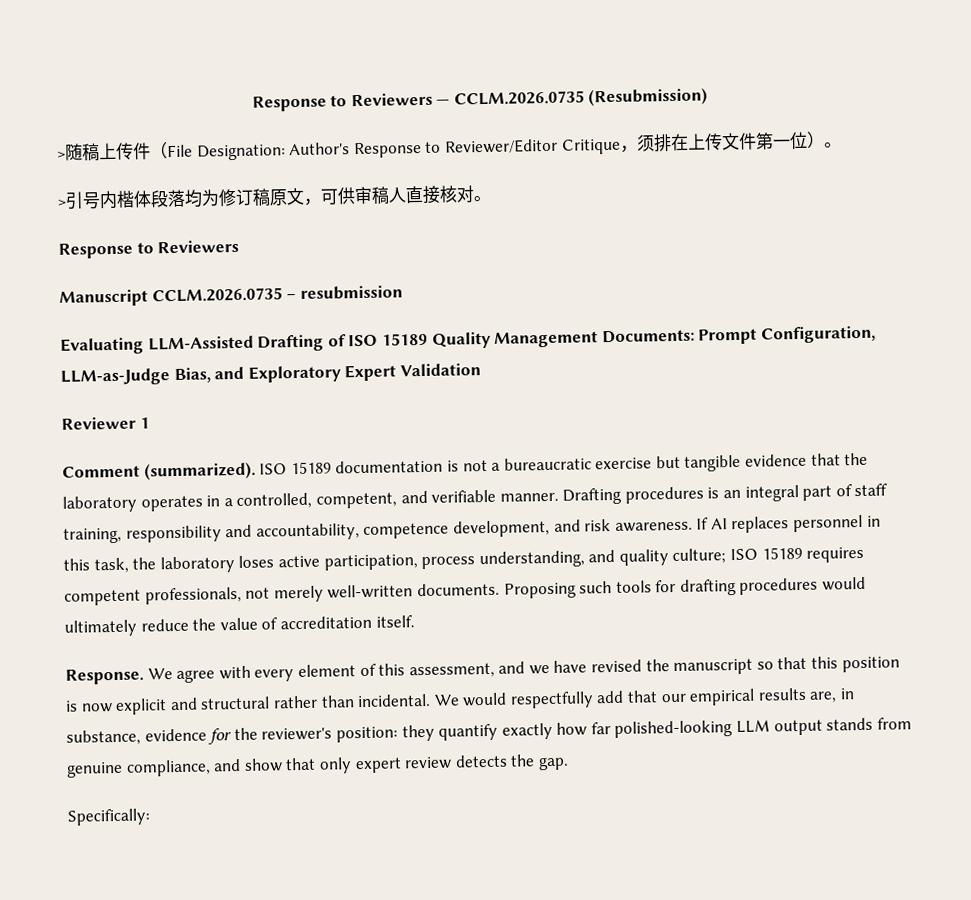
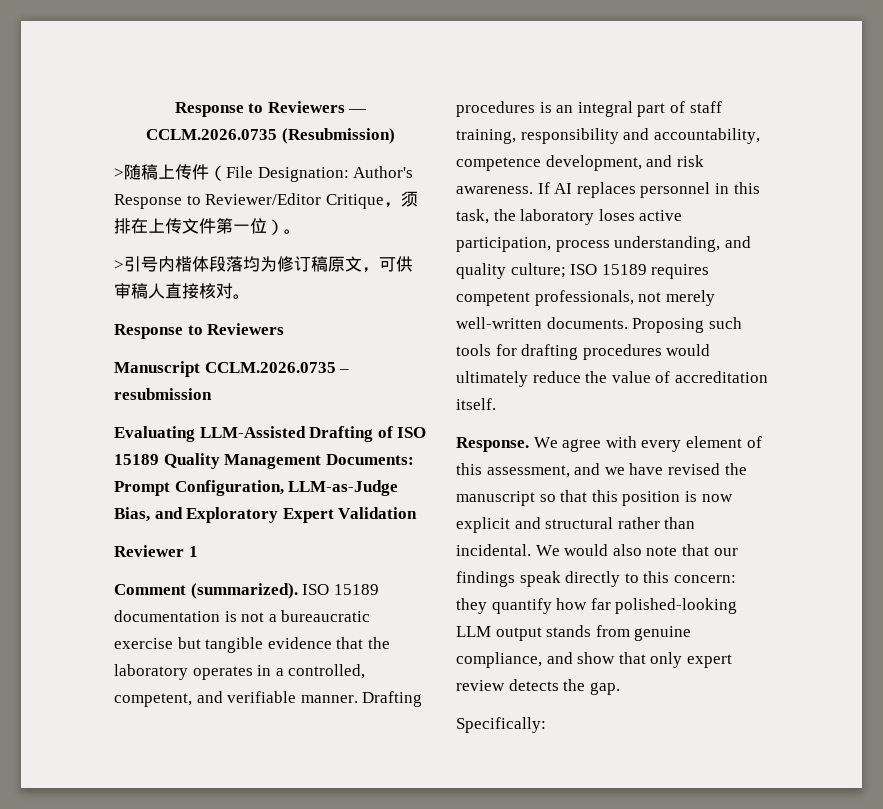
- We would respectfully add that our empirical results are, in substance, evidence for the reviewer's position: they quantify exactly how far polished-looking LLM output stands from genuine compliance, and show that only expert review detects the gap.
+ We would also note that our findings speak directly to this concern: they quantify how far polished-looking LLM output stands from genuine compliance, and show that only expert review detects the gap.

